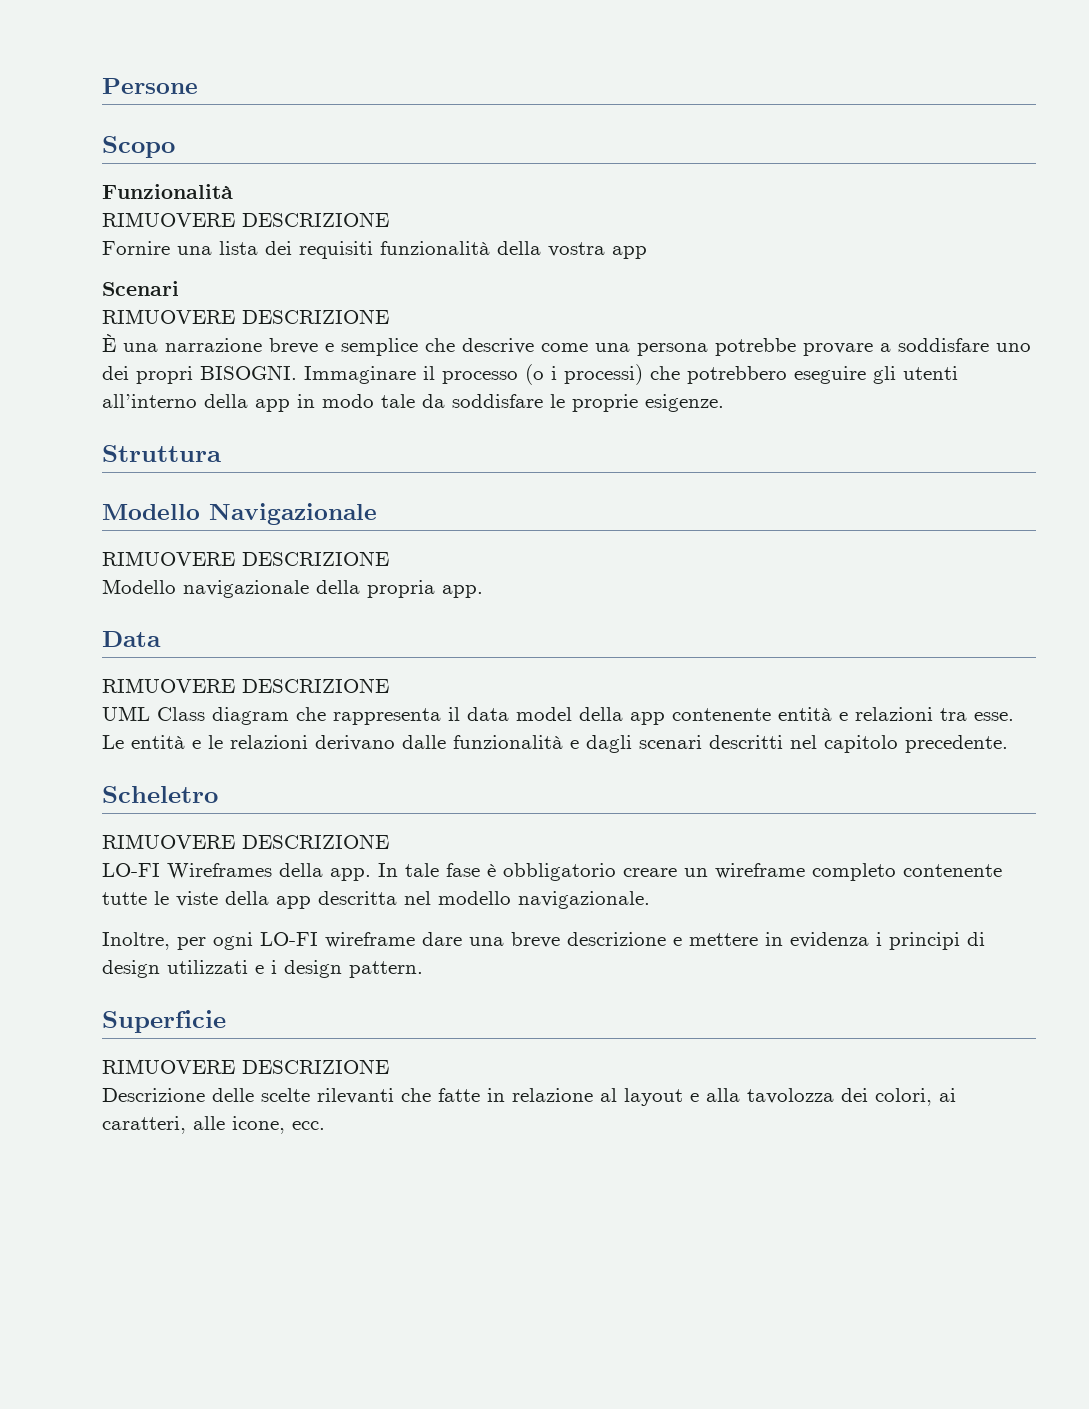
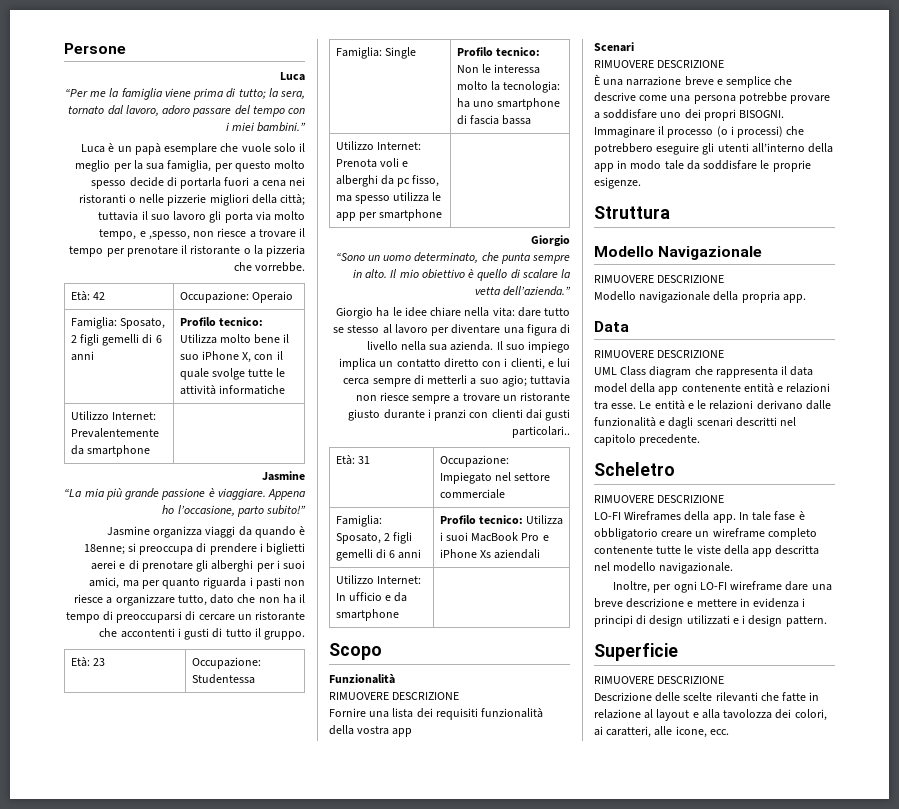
  Persone
+ Luca
+ “Per me la famiglia viene prima di tutto; la sera, tornato dal lavoro, adoro passare del tempo con i miei bambini.”
+ Luca è un papà esemplare che vuole solo il meglio per la sua famiglia, per questo molto spesso decide di portarla fuori a cena nei ristoranti o nelle pizzerie migliori della città; tuttavia il suo lavoro gli porta via molto tempo, e ,spesso, non riesce a trovare il tempo per prenotare il ristorante o la pizzeria che vorrebbe.
+ Età: 42 | Occupazione: Operaio
+ Famiglia: Sposato, 2 figli gemelli di 6 anni | Profilo tecnico: Utilizza molto bene il suo iPhone X, con il quale svolge tutte le attività informatiche
+ Utilizzo Internet: Prevalentemente da smartphone |
+ Jasmine
+ “La mia più grande passione è viaggiare. Appena ho l’occasione, parto subito!”
+ Jasmine organizza viaggi da quando è 18enne; si preoccupa di prendere i biglietti aerei e di prenotare gli alberghi per i suoi amici, ma per quanto riguarda i pasti non riesce a organizzare tutto, dato che non ha il tempo di preoccuparsi di cercare un ristorante che accontenti i gusti di tutto il gruppo.
+ Età: 23 | Occupazione: Studentessa
+ Famiglia: Single | Profilo tecnico: Non le interessa molto la tecnologia: ha uno smartphone di fascia bassa
+ Utilizzo Internet: Prenota voli e alberghi da pc fisso, ma spesso utilizza le app per smartphone |
+ Giorgio
+ “Sono un uomo determinato, che punta sempre in alto. Il mio obiettivo è quello di scalare la vetta dell’azienda.”
+ Giorgio ha le idee chiare nella vita: dare tutto se stesso al lavoro per diventare una figura di livello nella sua azienda. Il suo impiego implica un contatto diretto con i clienti, e lui cerca sempre di metterli a suo agio; tuttavia non riesce sempre a trovare un ristorante giusto durante i pranzi con clienti dai gusti particolari..
+ Età: 31 | Occupazione: Impiegato nel settore commerciale
+ Famiglia: Sposato, 2 figli gemelli di 6 anni | Profilo tecnico: Utilizza i suoi MacBook Pro e iPhone Xs aziendali
+ Utilizzo Internet: In ufficio e da smartphone |

